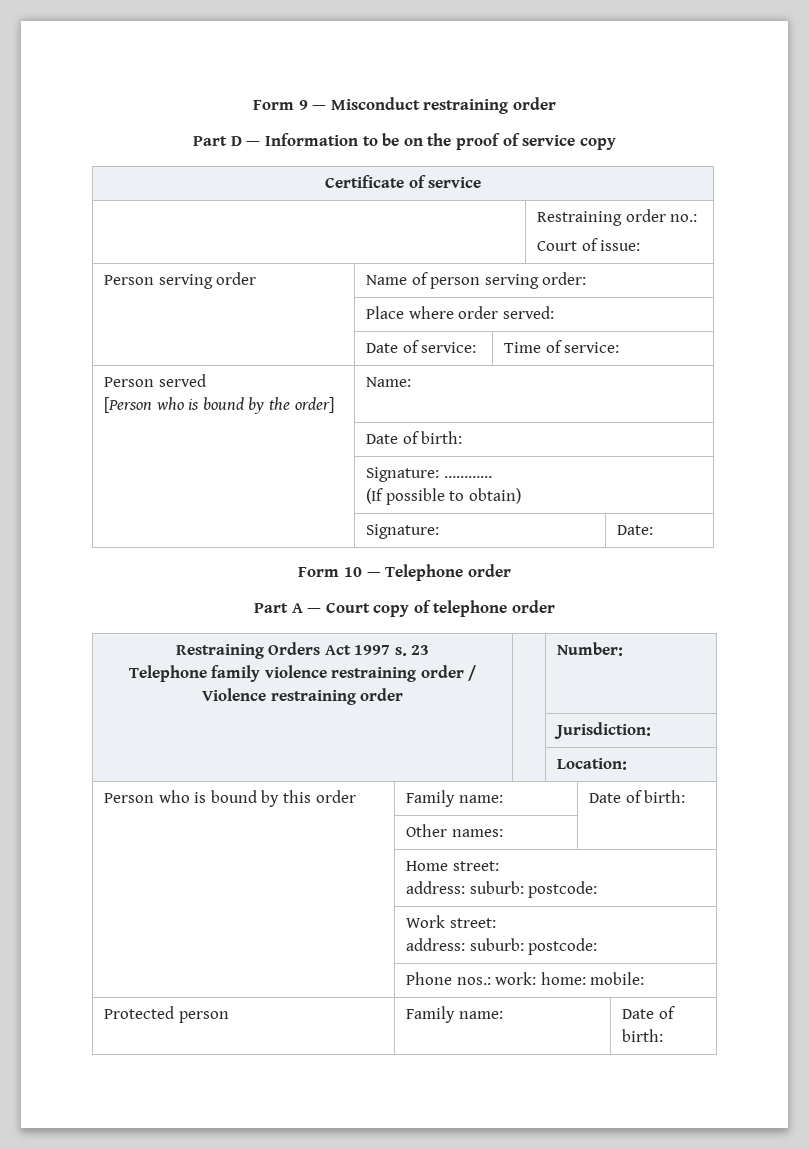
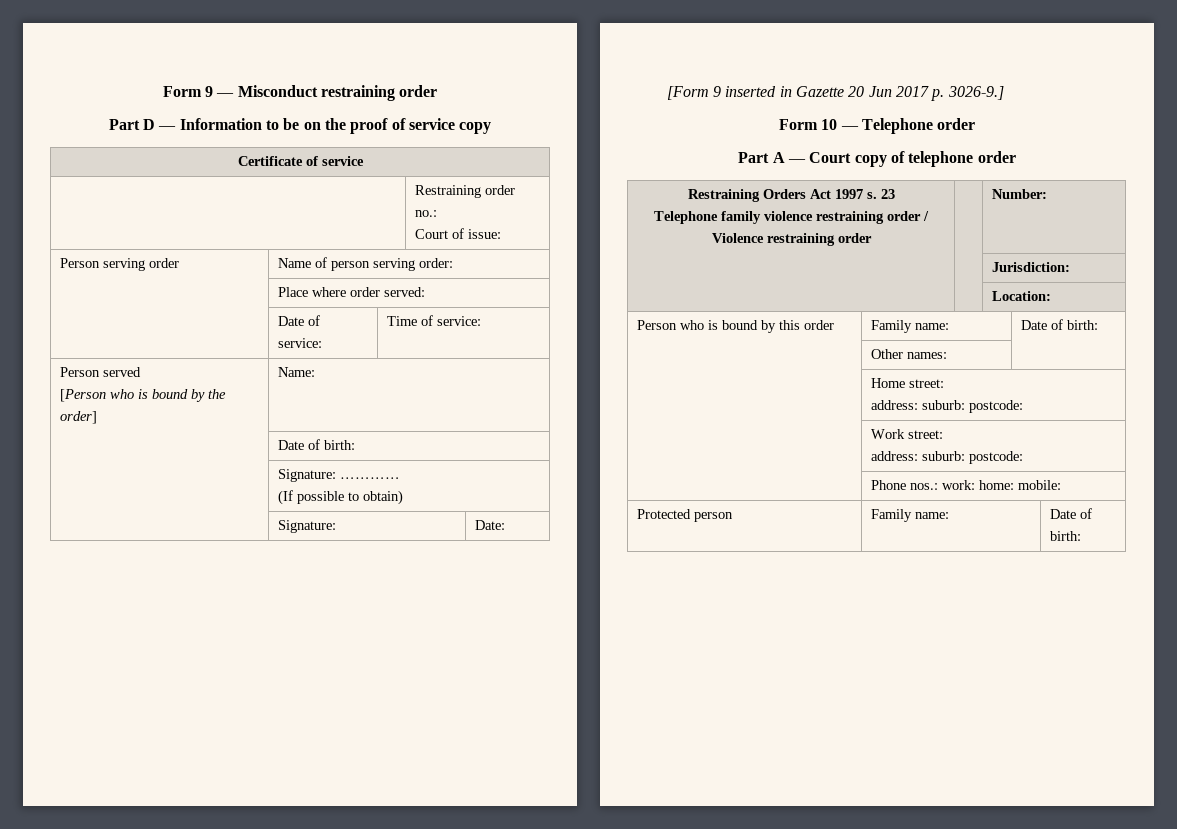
+ [Form 9 inserted in Gazette 20 Jun 2017 p. 3026-9.]

